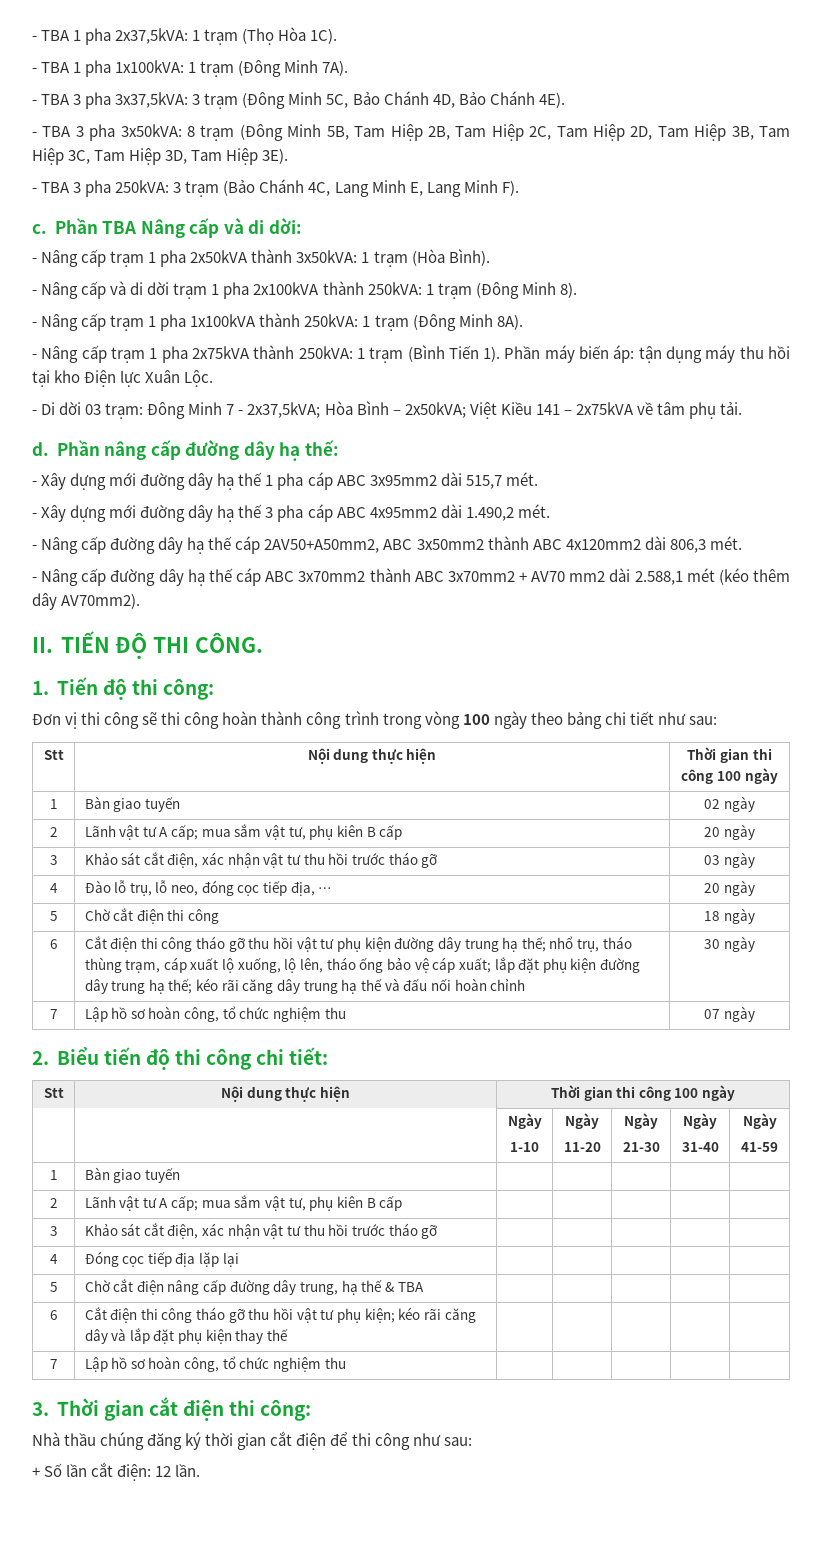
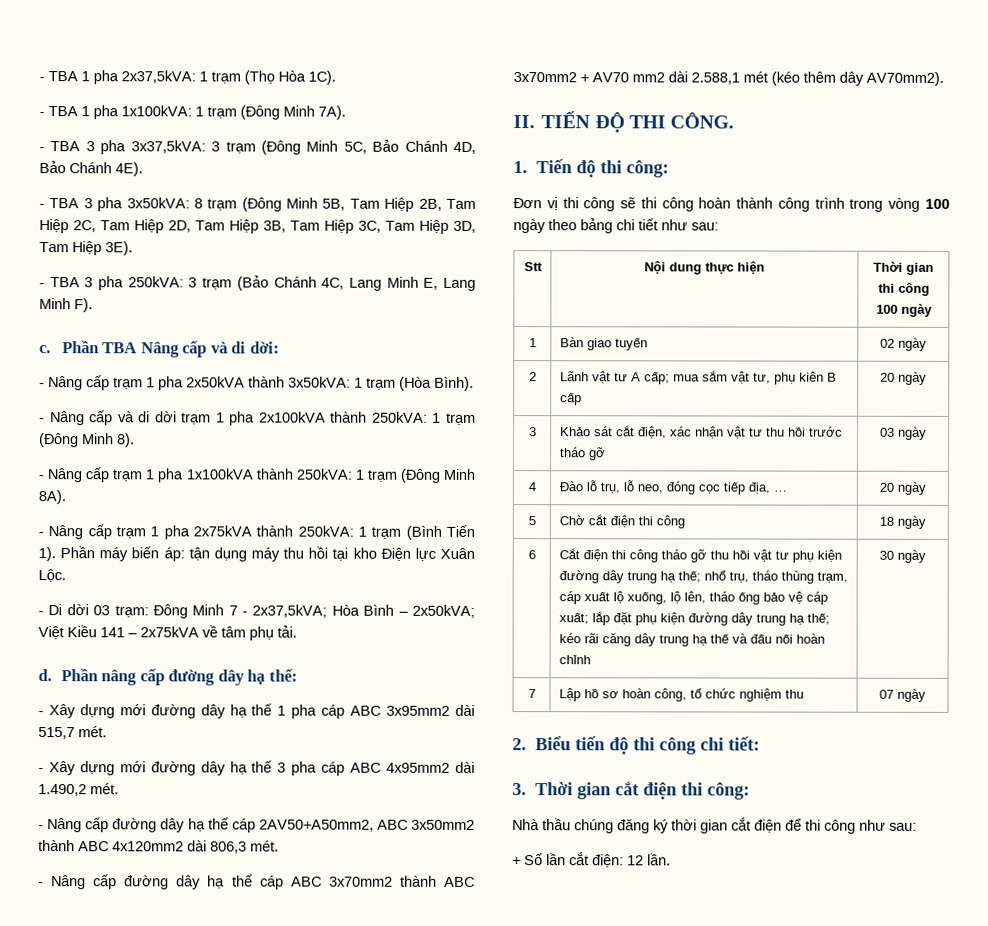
  2. Biểu tiến độ thi công chi tiết:
- Stt | Nội dung thực hiện | Thời gian thi công 100 ngày
- | | Ngày
- 1-10 | Ngày
- 11-20 | Ngày
- 21-30 | Ngày
- 31-40 | Ngày
- 41-59
- 1 | Bàn giao tuyến | | | | |
- 2 | Lãnh vật tư A cấp; mua sắm vật tư, phụ kiên B cấp | | | | |
- 3 | Khảo sát cắt điện, xác nhận vật tư thu hồi trước tháo gỡ | | | | |
- 4 | Đóng cọc tiếp địa lặp lại | | | | |
- 5 | Chờ cắt điện nâng cấp đường dây trung, hạ thế & TBA | | | | |
- 6 | Cắt điện thi công tháo gỡ thu hồi vật tư phụ kiện; kéo rãi căng dây và lắp đặt phụ kiện thay thế | | | | |
- 7 | Lập hồ sơ hoàn công, tổ chức nghiệm thu | | | | |

